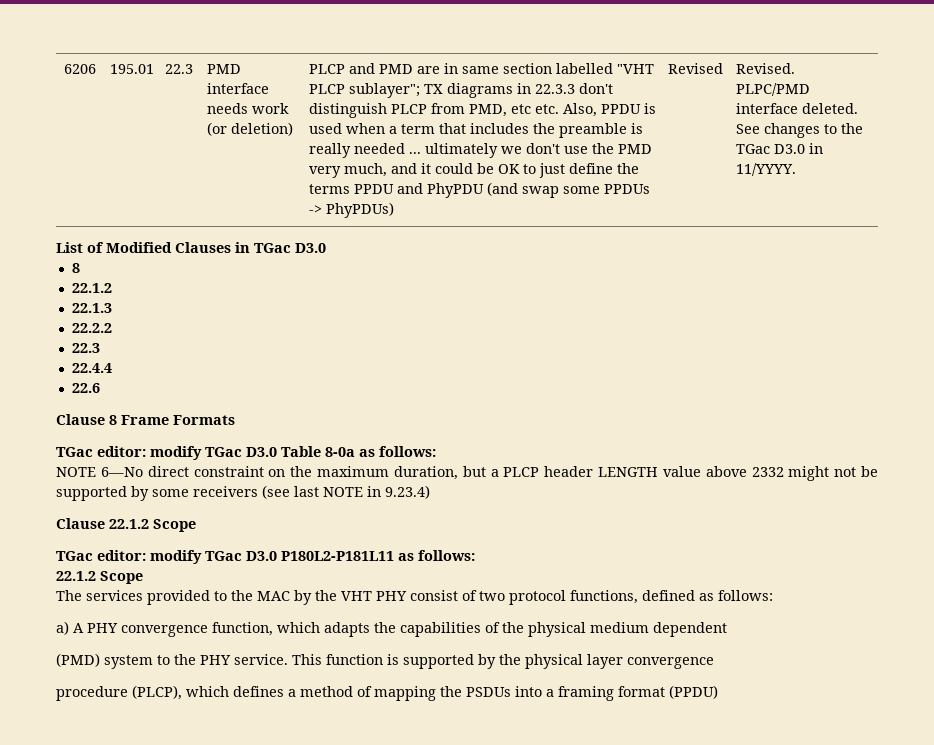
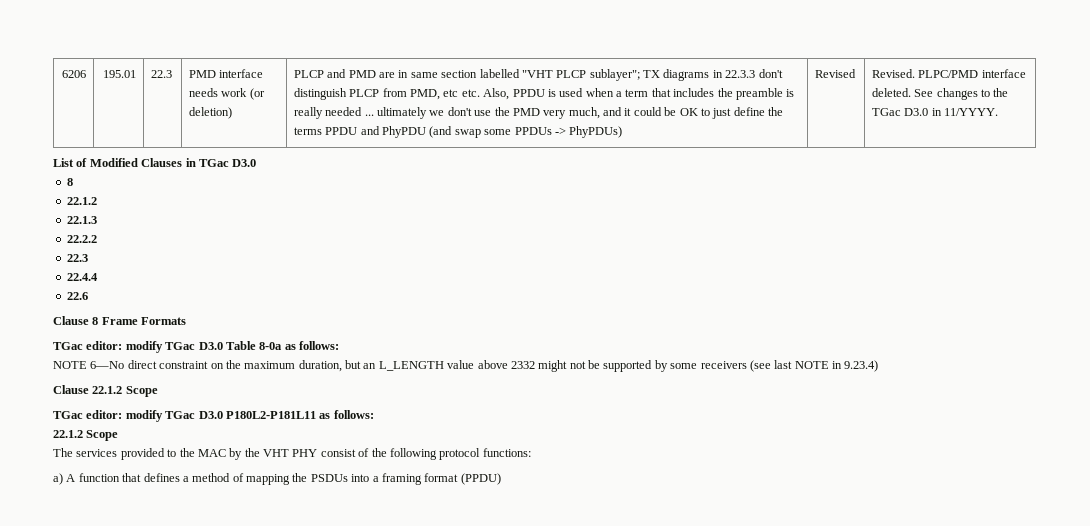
- NOTE 6—No direct constraint on the maximum duration, but a PLCP header LENGTH value above 2332 might not be supported by some receivers (see last NOTE in 9.23.4)
+ NOTE 6—No direct constraint on the maximum duration, but an L_LENGTH value above 2332 might not be supported by some receivers (see last NOTE in 9.23.4)
- The services provided to the MAC by the VHT PHY consist of two protocol functions, defined as follows:
- a) A PHY convergence function, which adapts the capabilities of the physical medium dependent
- (PMD) system to the PHY service. This function is supported by the physical layer convergence
- procedure (PLCP), which defines a method of mapping the PSDUs into a framing format (PPDU)
+ The services provided to the MAC by the VHT PHY consist of the following protocol functions:
+ a) A function that defines a method of mapping the PSDUs into a framing format (PPDU)

